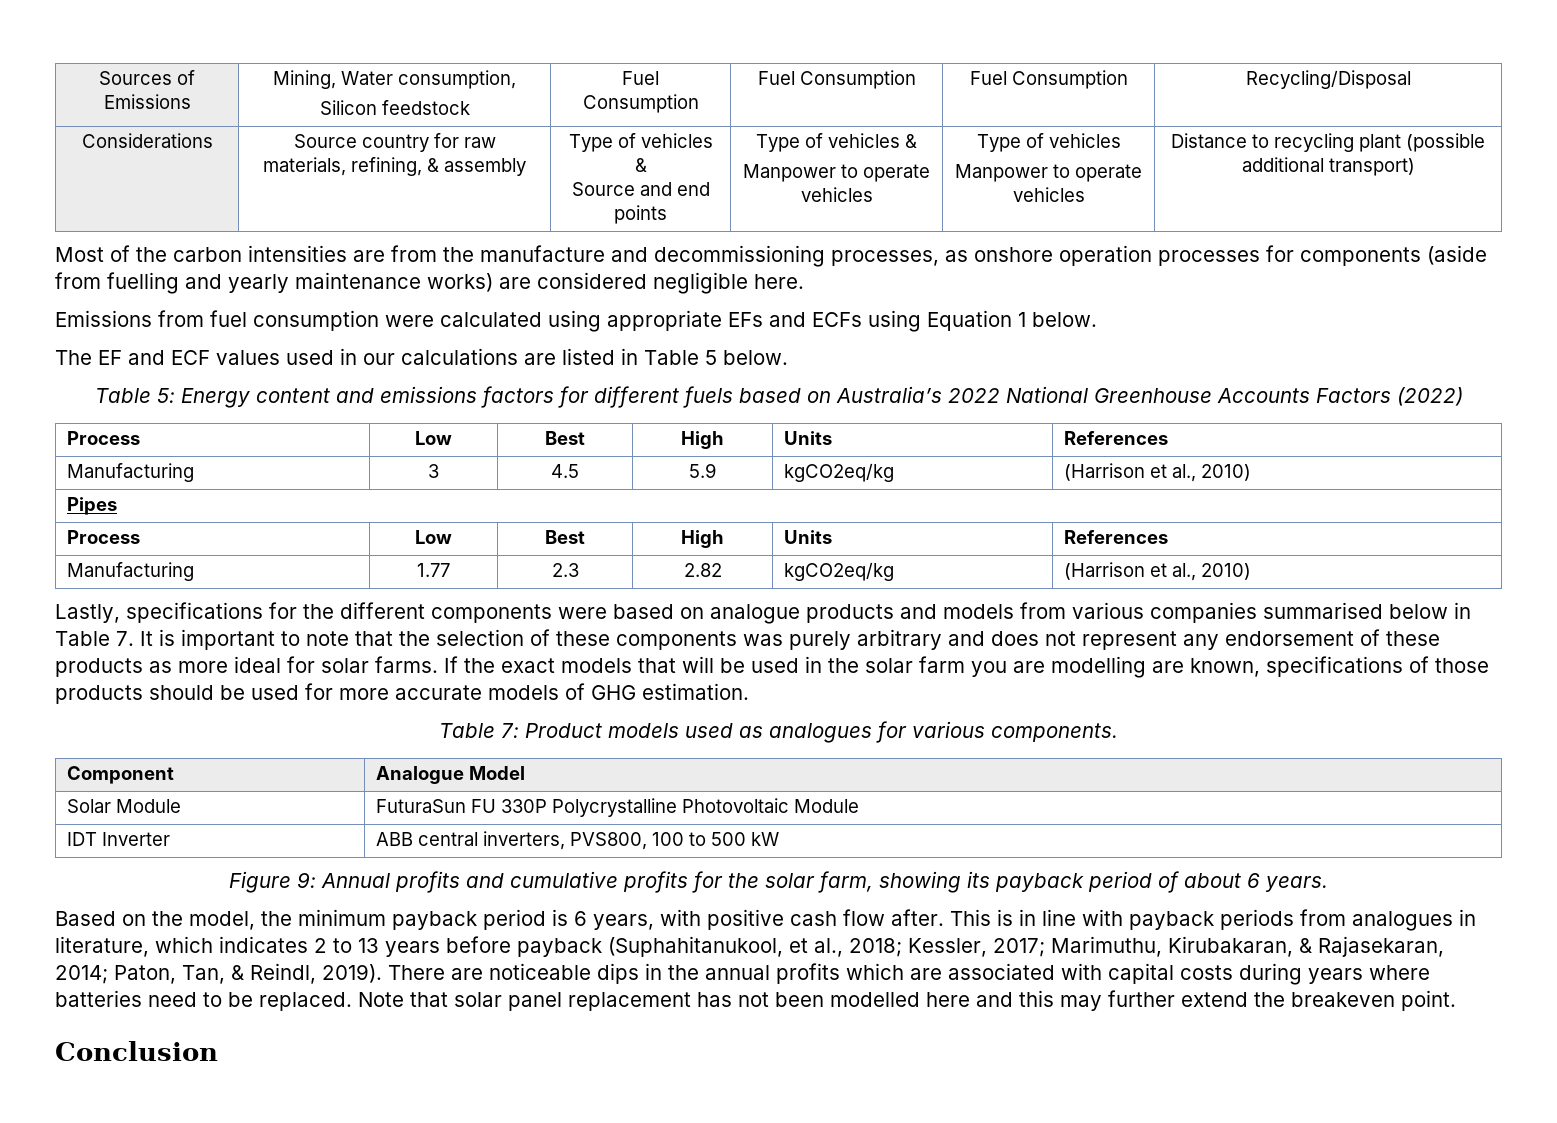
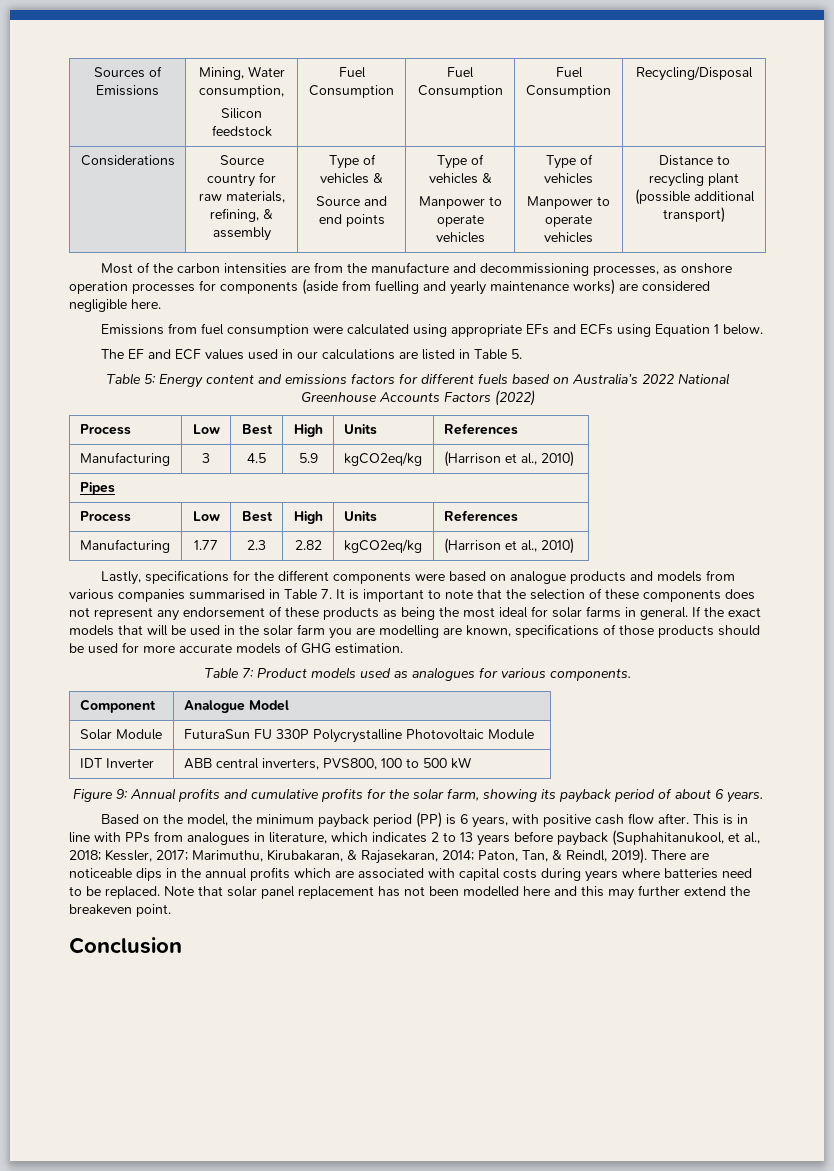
- The EF and ECF values used in our calculations are listed in Table 5 below.
+ The EF and ECF values used in our calculations are listed in Table 5.
- Lastly, specifications for the different components were based on analogue products and models from various companies summarised below in Table 7. It is important to note that the selection of these components was purely arbitrary and does not represent any endorsement of these products as more ideal for solar farms.
+ Lastly, specifications for the different components were based on analogue products and models from various companies summarised in Table 7. It is important to note that the selection of these components does not represent any endorsement of these products as being the most ideal for solar farms in general.
- Based on the model, the minimum payback period is 6 years, with positive cash flow after.
+ Based on the model, the minimum payback period (PP) is 6 years, with positive cash flow after.
- This is in line with payback periods from analogues in literature, which indicates 2 to 13 years before payback (Suphahitanukool, et al., 2018; Kessler, 2017; Marimuthu, Kirubakaran, & Rajasekaran, 2014; Paton, Tan, & Reindl, 2019).
+ This is in line with PPs from analogues in literature, which indicates 2 to 13 years before payback (Suphahitanukool, et al., 2018; Kessler, 2017; Marimuthu, Kirubakaran, & Rajasekaran, 2014; Paton, Tan, & Reindl, 2019).

